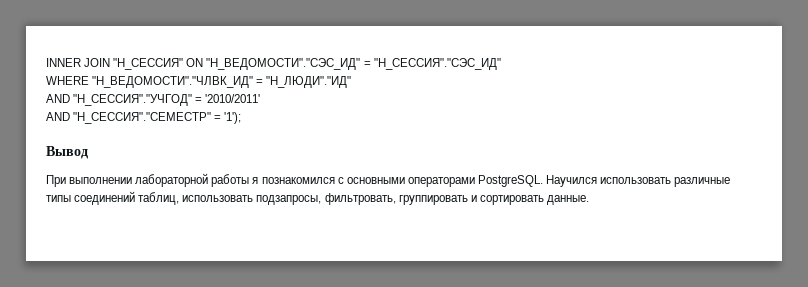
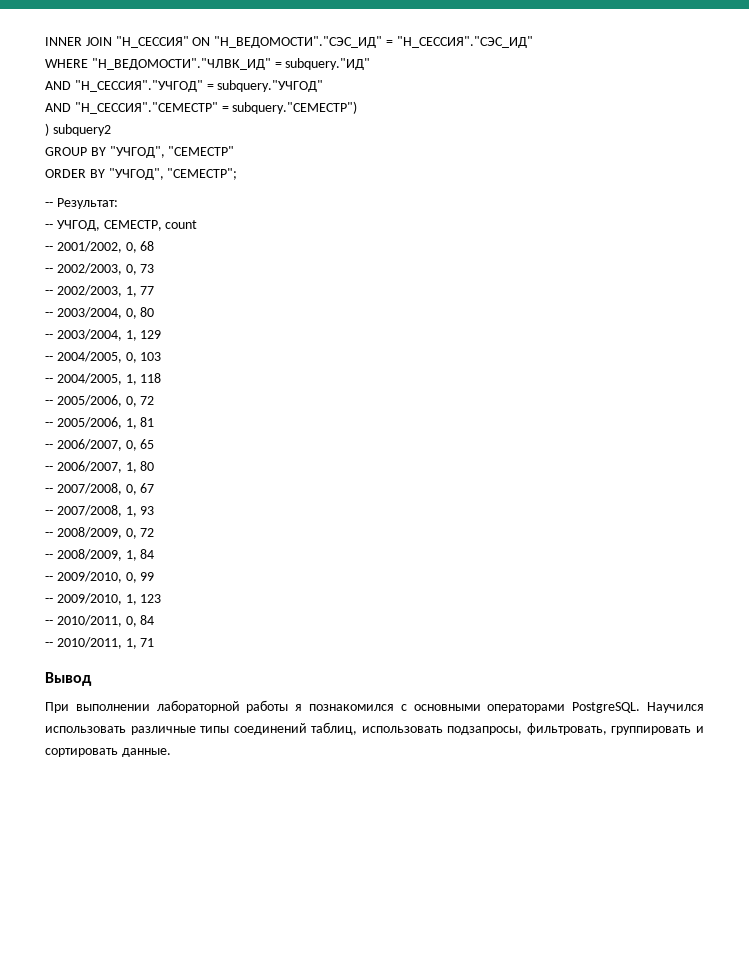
- WHERE "Н_ВЕДОМОСТИ"."ЧЛВК_ИД" = "Н_ЛЮДИ"."ИД"
+ WHERE "Н_ВЕДОМОСТИ"."ЧЛВК_ИД" = subquery."ИД"
- AND "Н_СЕССИЯ"."УЧГОД" = '2010/2011'
+ AND "Н_СЕССИЯ"."УЧГОД" = subquery."УЧГОД"
- AND "Н_СЕССИЯ"."СЕМЕСТР" = '1');
+ AND "Н_СЕССИЯ"."СЕМЕСТР" = subquery."СЕМЕСТР")
+ ) subquery2
+ GROUP BY "УЧГОД", "СЕМЕСТР"
+ ORDER BY "УЧГОД", "СЕМЕСТР";
+ -- Результат:
+ -- УЧГОД, СЕМЕСТР, count
+ -- 2001/2002, 0, 68
+ -- 2002/2003, 0, 73
+ -- 2002/2003, 1, 77
+ -- 2003/2004, 0, 80
+ -- 2003/2004, 1, 129
+ -- 2004/2005, 0, 103
+ -- 2004/2005, 1, 118
+ -- 2005/2006, 0, 72
+ -- 2005/2006, 1, 81
+ -- 2006/2007, 0, 65
+ -- 2006/2007, 1, 80
+ -- 2007/2008, 0, 67
+ -- 2007/2008, 1, 93
+ -- 2008/2009, 0, 72
+ -- 2008/2009, 1, 84
+ -- 2009/2010, 0, 99
+ -- 2009/2010, 1, 123
+ -- 2010/2011, 0, 84
+ -- 2010/2011, 1, 71

